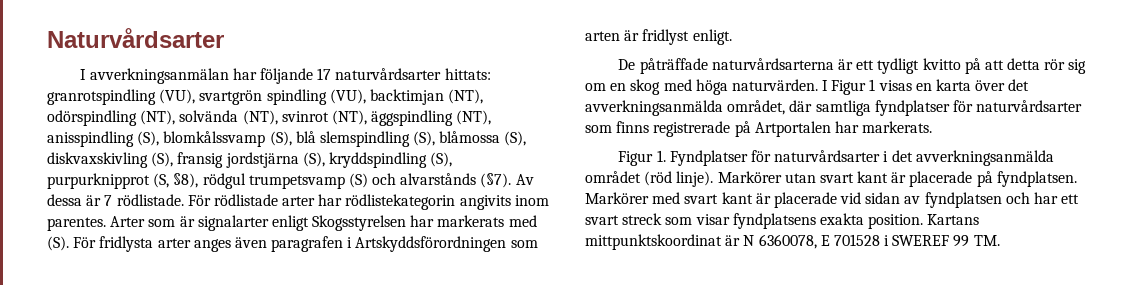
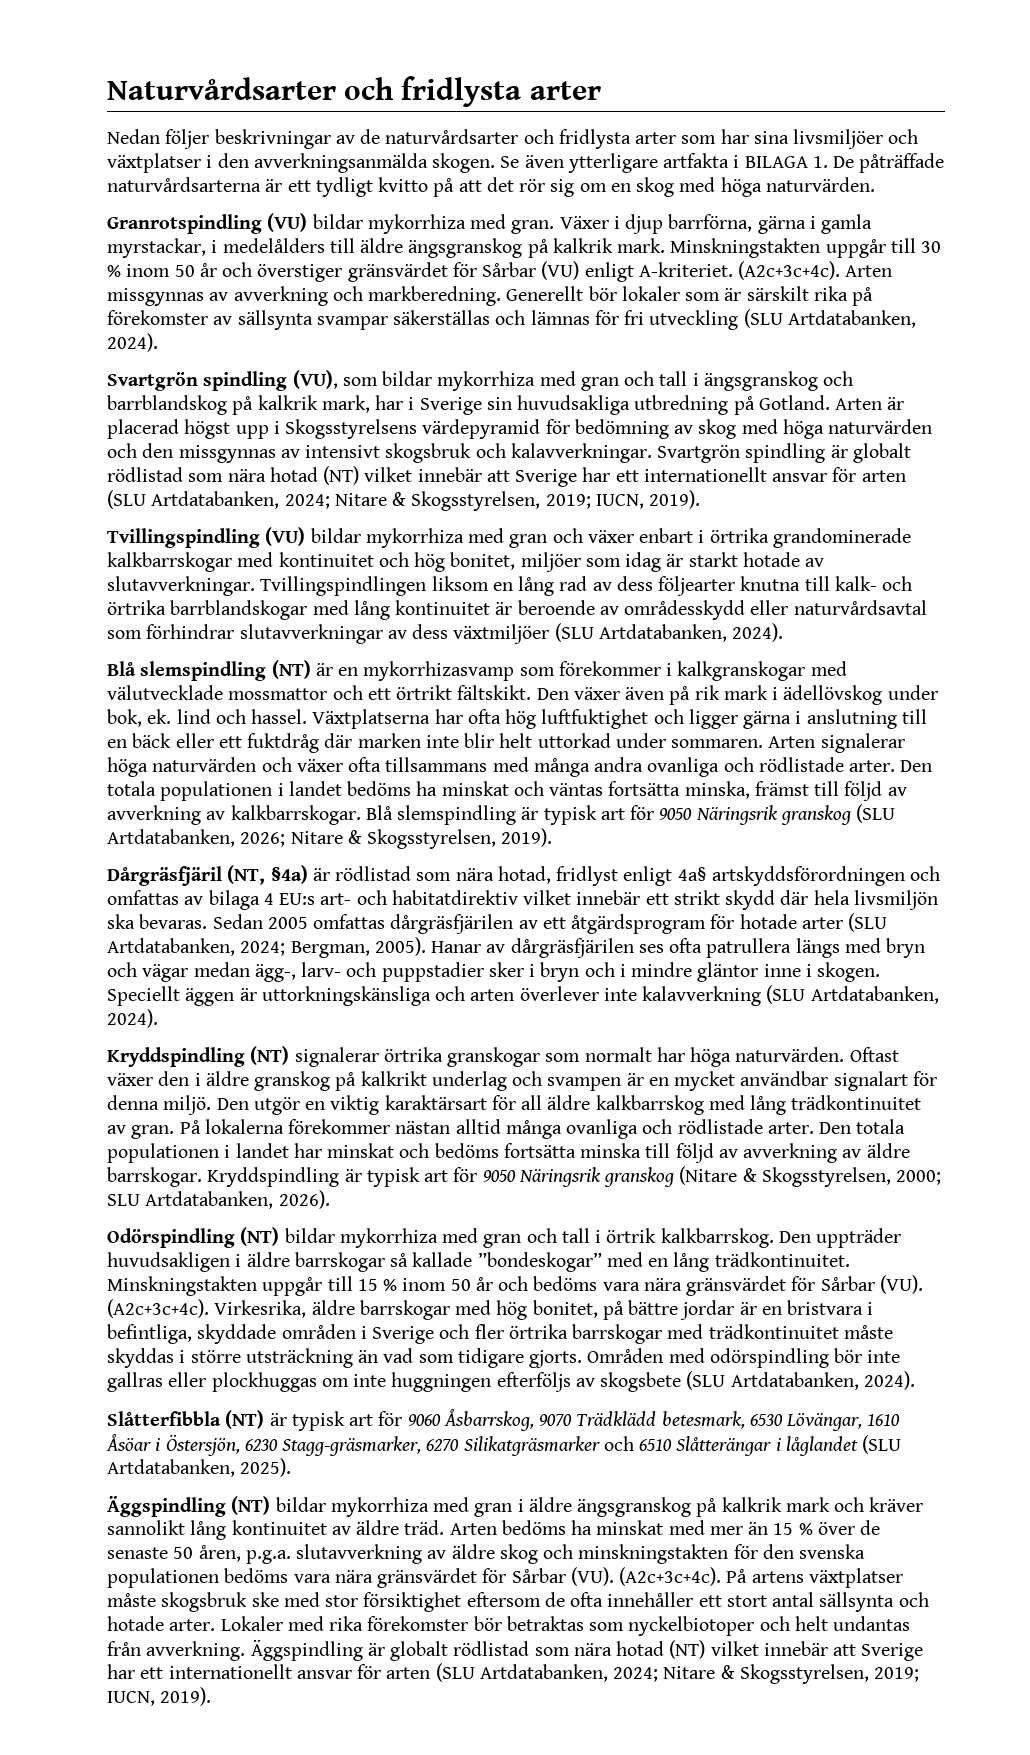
- Naturvårdsarter
- I avverkningsanmälan har följande 17 naturvårdsarter hittats: granrotspindling (VU), svartgrön spindling (VU), backtimjan (NT), odörspindling (NT), solvända (NT), svinrot (NT), äggspindling (NT), anisspindling (S), blomkålssvamp (S), blå slemspindling (S), blåmossa (S), diskvaxskivling (S), fransig jordstjärna (S), kryddspindling (S), purpurknipprot (S, §8), rödgul trumpetsvamp (S) och alvarstånds (§7). Av dessa är 7 rödlistade. För rödlistade arter har rödlistekategorin angivits inom parentes. Arter som är signalarter enligt Skogsstyrelsen har markerats med (S). För fridlysta arter anges även paragrafen i Artskyddsförordningen som arten är fridlyst enligt.
- De påträffade naturvårdsarterna är ett tydligt kvitto på att detta rör sig om en skog med höga naturvärden. I Figur 1 visas en karta över det avverkningsanmälda området, där samtliga fyndplatser för naturvårdsarter som finns registrerade på Artportalen har markerats.
- Figur 1. Fyndplatser för naturvårdsarter i det avverkningsanmälda området (röd linje). Markörer utan svart kant är placerade på fyndplatsen. Markörer med svart kant är placerade vid sidan av fyndplatsen och har ett svart streck som visar fyndplatsens exakta position. Kartans mittpunktskoordinat är N 6360078, E 701528 i SWEREF 99 TM.
+ Naturvårdsarter och fridlysta arter
+ Nedan följer beskrivningar av de naturvårdsarter och fridlysta arter som har sina livsmiljöer och växtplatser i den avverkningsanmälda skogen. Se även ytterligare artfakta i BILAGA 1. De påträffade naturvårdsarterna är ett tydligt kvitto på att det rör sig om en skog med höga naturvärden.
+ Granrotspindling (VU) bildar mykorrhiza med gran. Växer i djup barrförna, gärna i gamla myrstackar, i medelålders till äldre ängsgranskog på kalkrik mark. Minskningstakten uppgår till 30 % inom 50 år och överstiger gränsvärdet för Sårbar (VU) enligt A-kriteriet. (A2c+3c+4c). Arten missgynnas av avverkning och markberedning. Generellt bör lokaler som är särskilt rika på förekomster av sällsynta svampar säkerställas och lämnas för fri utveckling (SLU Artdatabanken, 2024).
+ Svartgrön spindling (VU), som bildar mykorrhiza med gran och tall i ängsgranskog och barrblandskog på kalkrik mark, har i Sverige sin huvudsakliga utbredning på Gotland. Arten är placerad högst upp i Skogsstyrelsens värdepyramid för bedömning av skog med höga naturvärden och den missgynnas av intensivt skogsbruk och kalavverkningar. Svartgrön spindling är globalt rödlistad som nära hotad (NT) vilket innebär att Sverige har ett internationellt ansvar för arten (SLU Artdatabanken, 2024; Nitare & Skogsstyrelsen, 2019; IUCN, 2019).
+ Tvillingspindling (VU) bildar mykorrhiza med gran och växer enbart i örtrika grandominerade kalkbarrskogar med kontinuitet och hög bonitet, miljöer som idag är starkt hotade av slutavverkningar. Tvillingspindlingen liksom en lång rad av dess följearter knutna till kalk- och örtrika barrblandskogar med lång kontinuitet är beroende av områdesskydd eller naturvårdsavtal som förhindrar slutavverkningar av dess växtmiljöer (SLU Artdatabanken, 2024).
+ Blå slemspindling (NT) är en mykorrhizasvamp som förekommer i kalkgranskogar med välutvecklade mossmattor och ett örtrikt fältskikt. Den växer även på rik mark i ädellövskog under bok, ek. lind och hassel. Växtplatserna har ofta hög luftfuktighet och ligger gärna i anslutning till en bäck eller ett fuktdråg där marken inte blir helt uttorkad under sommaren. Arten signalerar höga naturvärden och växer ofta tillsammans med många andra ovanliga och rödlistade arter. Den totala populationen i landet bedöms ha minskat och väntas fortsätta minska, främst till följd av avverkning av kalkbarrskogar. Blå slemspindling är typisk art för 9050 Näringsrik granskog (SLU Artdatabanken, 2026; Nitare & Skogsstyrelsen, 2019).
+ Dårgräsfjäril (NT, §4a) är rödlistad som nära hotad, fridlyst enligt 4a§ artskyddsförordningen och omfattas av bilaga 4 EU:s art- och habitatdirektiv vilket innebär ett strikt skydd där hela livsmiljön ska bevaras. Sedan 2005 omfattas dårgräsfjärilen av ett åtgärdsprogram för hotade arter (SLU Artdatabanken, 2024; Bergman, 2005). Hanar av dårgräsfjärilen ses ofta patrullera längs med bryn och vägar medan ägg-, larv- och puppstadier sker i bryn och i mindre gläntor inne i skogen. Speciellt äggen är uttorkningskänsliga och arten överlever inte kalavverkning (SLU Artdatabanken, 2024).
+ Kryddspindling (NT) signalerar örtrika granskogar som normalt har höga naturvärden. Oftast växer den i äldre granskog på kalkrikt underlag och svampen är en mycket användbar signalart för denna miljö. Den utgör en viktig karaktärsart för all äldre kalkbarrskog med lång trädkontinuitet av gran. På lokalerna förekommer nästan alltid många ovanliga och rödlistade arter. Den totala populationen i landet har minskat och bedöms fortsätta minska till följd av avverkning av äldre barrskogar. Kryddspindling är typisk art för 9050 Näringsrik granskog (Nitare & Skogsstyrelsen, 2000; SLU Artdatabanken, 2026).
+ Odörspindling (NT) bildar mykorrhiza med gran och tall i örtrik kalkbarrskog. Den uppträder huvudsakligen i äldre barrskogar så kallade ”bondeskogar” med en lång trädkontinuitet. Minskningstakten uppgår till 15 % inom 50 år och bedöms vara nära gränsvärdet för Sårbar (VU). (A2c+3c+4c). Virkesrika, äldre barrskogar med hög bonitet, på bättre jordar är en bristvara i befintliga, skyddade områden i Sverige och fler örtrika barrskogar med trädkontinuitet måste skyddas i större utsträckning än vad som tidigare gjorts. Områden med odörspindling bör inte gallras eller plockhuggas om inte huggningen efterföljs av skogsbete (SLU Artdatabanken, 2024).
+ Slåtterfibbla (NT) är typisk art för 9060 Åsbarrskog, 9070 Trädklädd betesmark, 6530 Lövängar, 1610 Åsöar i Östersjön, 6230 Stagg-gräsmarker, 6270 Silikatgräsmarker och 6510 Slåtterängar i låglandet (SLU Artdatabanken, 2025).
+ Äggspindling (NT) bildar mykorrhiza med gran i äldre ängsgranskog på kalkrik mark och kräver sannolikt lång kontinuitet av äldre träd. Arten bedöms ha minskat med mer än 15 % över de senaste 50 åren, p.g.a. slutavverkning av äldre skog och minskningstakten för den svenska populationen bedöms vara nära gränsvärdet för Sårbar (VU). (A2c+3c+4c). På artens växtplatser måste skogsbruk ske med stor försiktighet eftersom de ofta innehåller ett stort antal sällsynta och hotade arter. Lokaler med rika förekomster bör betraktas som nyckelbiotoper och helt undantas från avverkning. Äggspindling är globalt rödlistad som nära hotad (NT) vilket innebär att Sverige har ett internationellt ansvar för arten (SLU Artdatabanken, 2024; Nitare & Skogsstyrelsen, 2019; IUCN, 2019).

